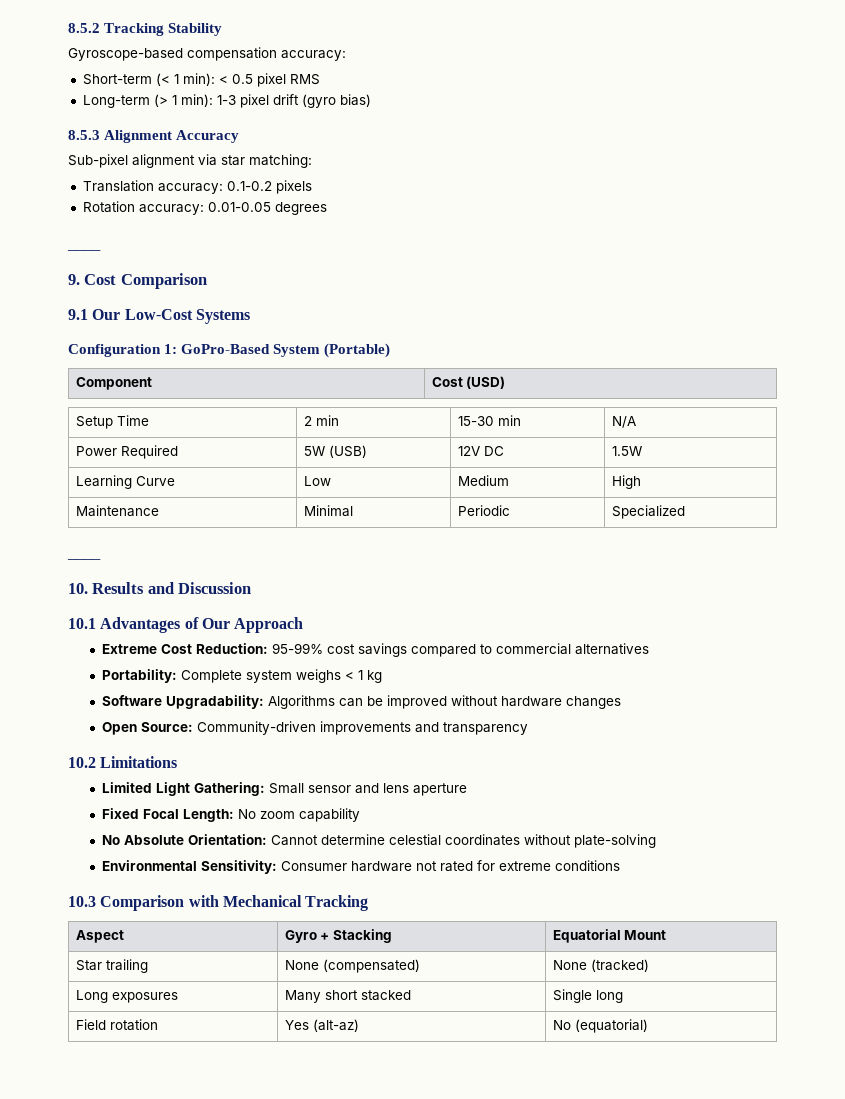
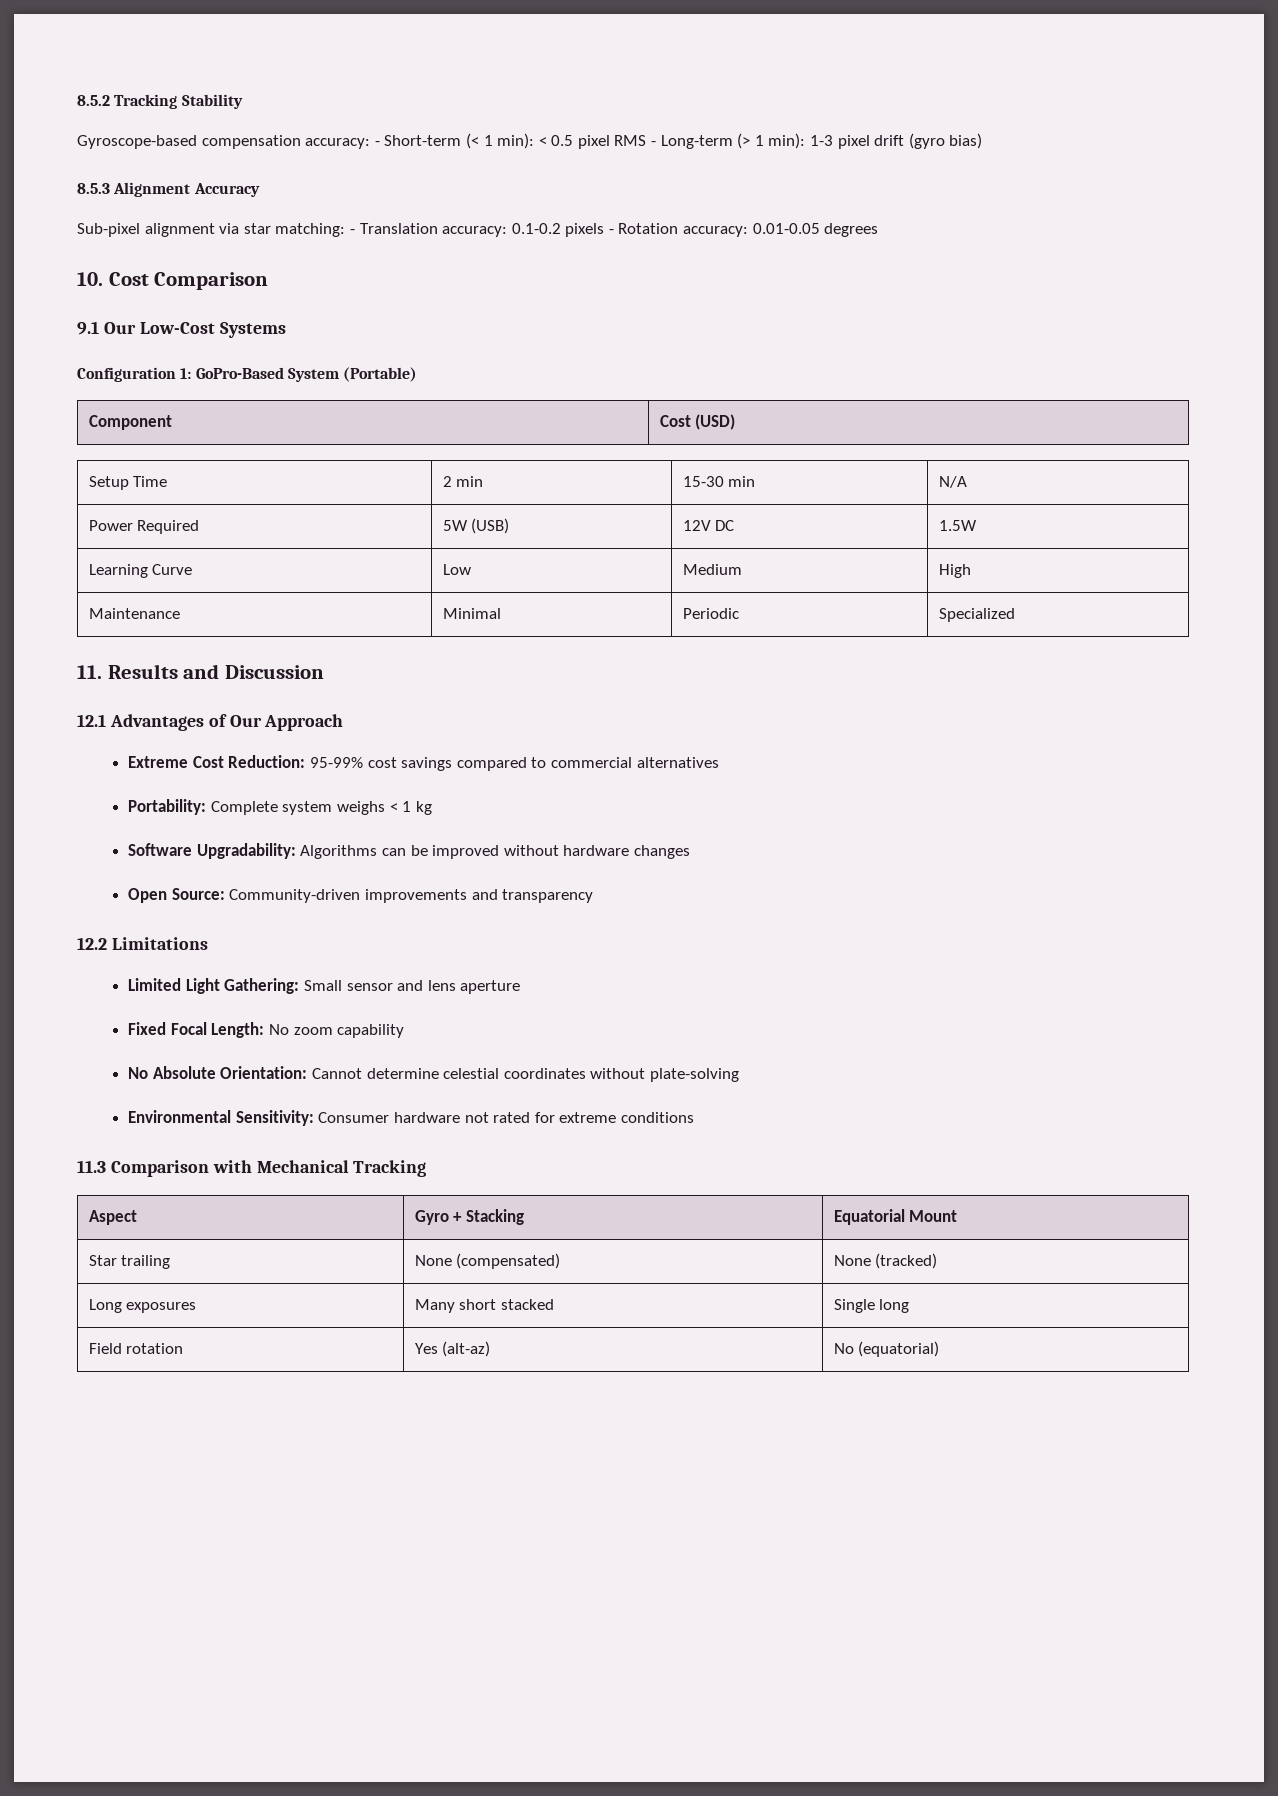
- Gyroscope-based compensation accuracy:
- Short-term (< 1 min): < 0.5 pixel RMS
- Long-term (> 1 min): 1-3 pixel drift (gyro bias)
+ Gyroscope-based compensation accuracy: - Short-term (< 1 min): < 0.5 pixel RMS - Long-term (> 1 min): 1-3 pixel drift (gyro bias)
- Sub-pixel alignment via star matching:
- Translation accuracy: 0.1-0.2 pixels
- Rotation accuracy: 0.01-0.05 degrees
- ____
- 9. Cost Comparison
+ Sub-pixel alignment via star matching: - Translation accuracy: 0.1-0.2 pixels - Rotation accuracy: 0.01-0.05 degrees
+ 10. Cost Comparison
  Maintenance | Minimal | Periodic | Specialized
- ____
- 10. Results and Discussion
+ 11. Results and Discussion
- 10.1 Advantages of Our Approach
+ 12.1 Advantages of Our Approach
- 10.2 Limitations
+ 12.2 Limitations
- 10.3 Comparison with Mechanical Tracking
+ 11.3 Comparison with Mechanical Tracking

